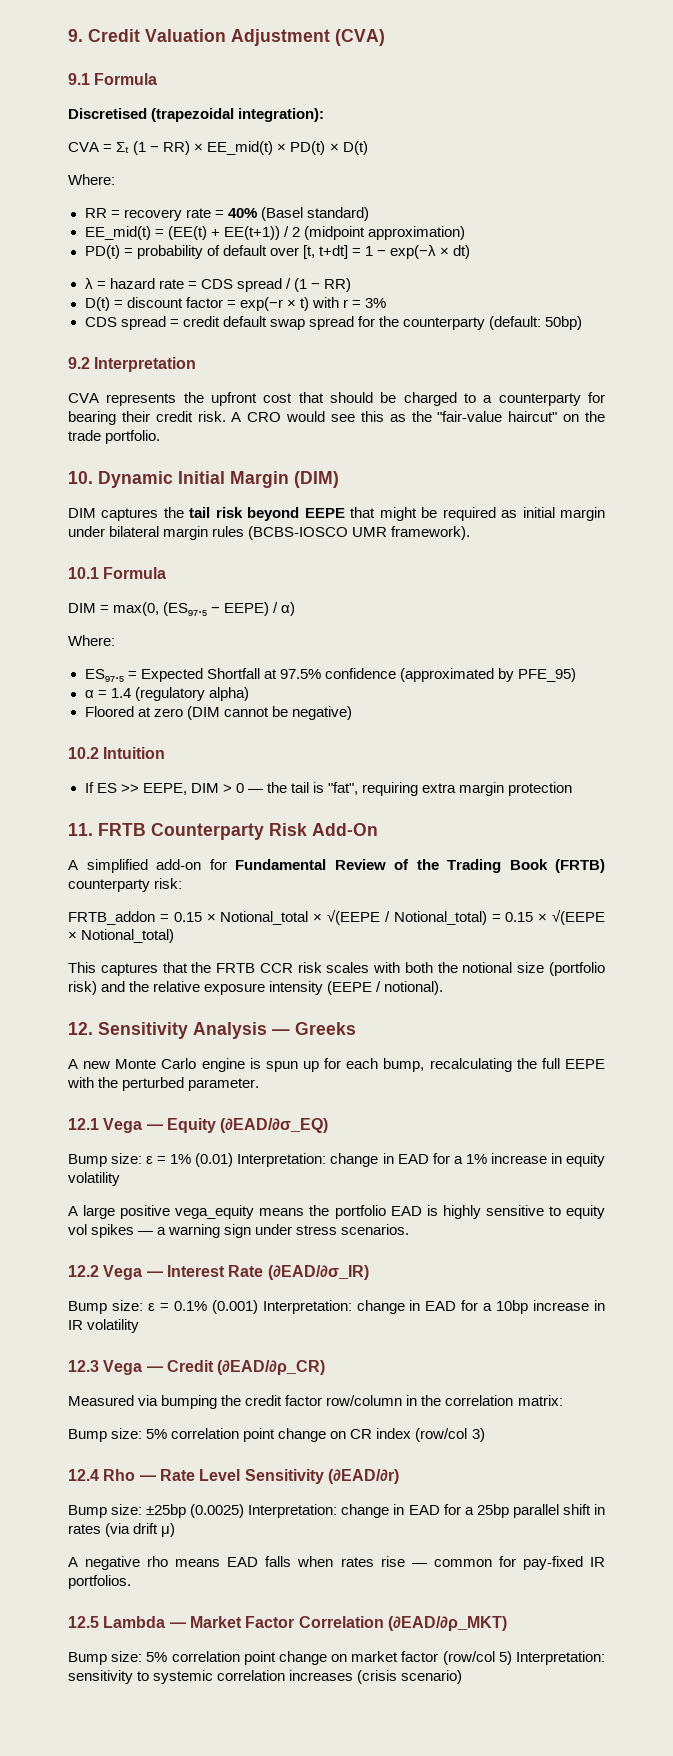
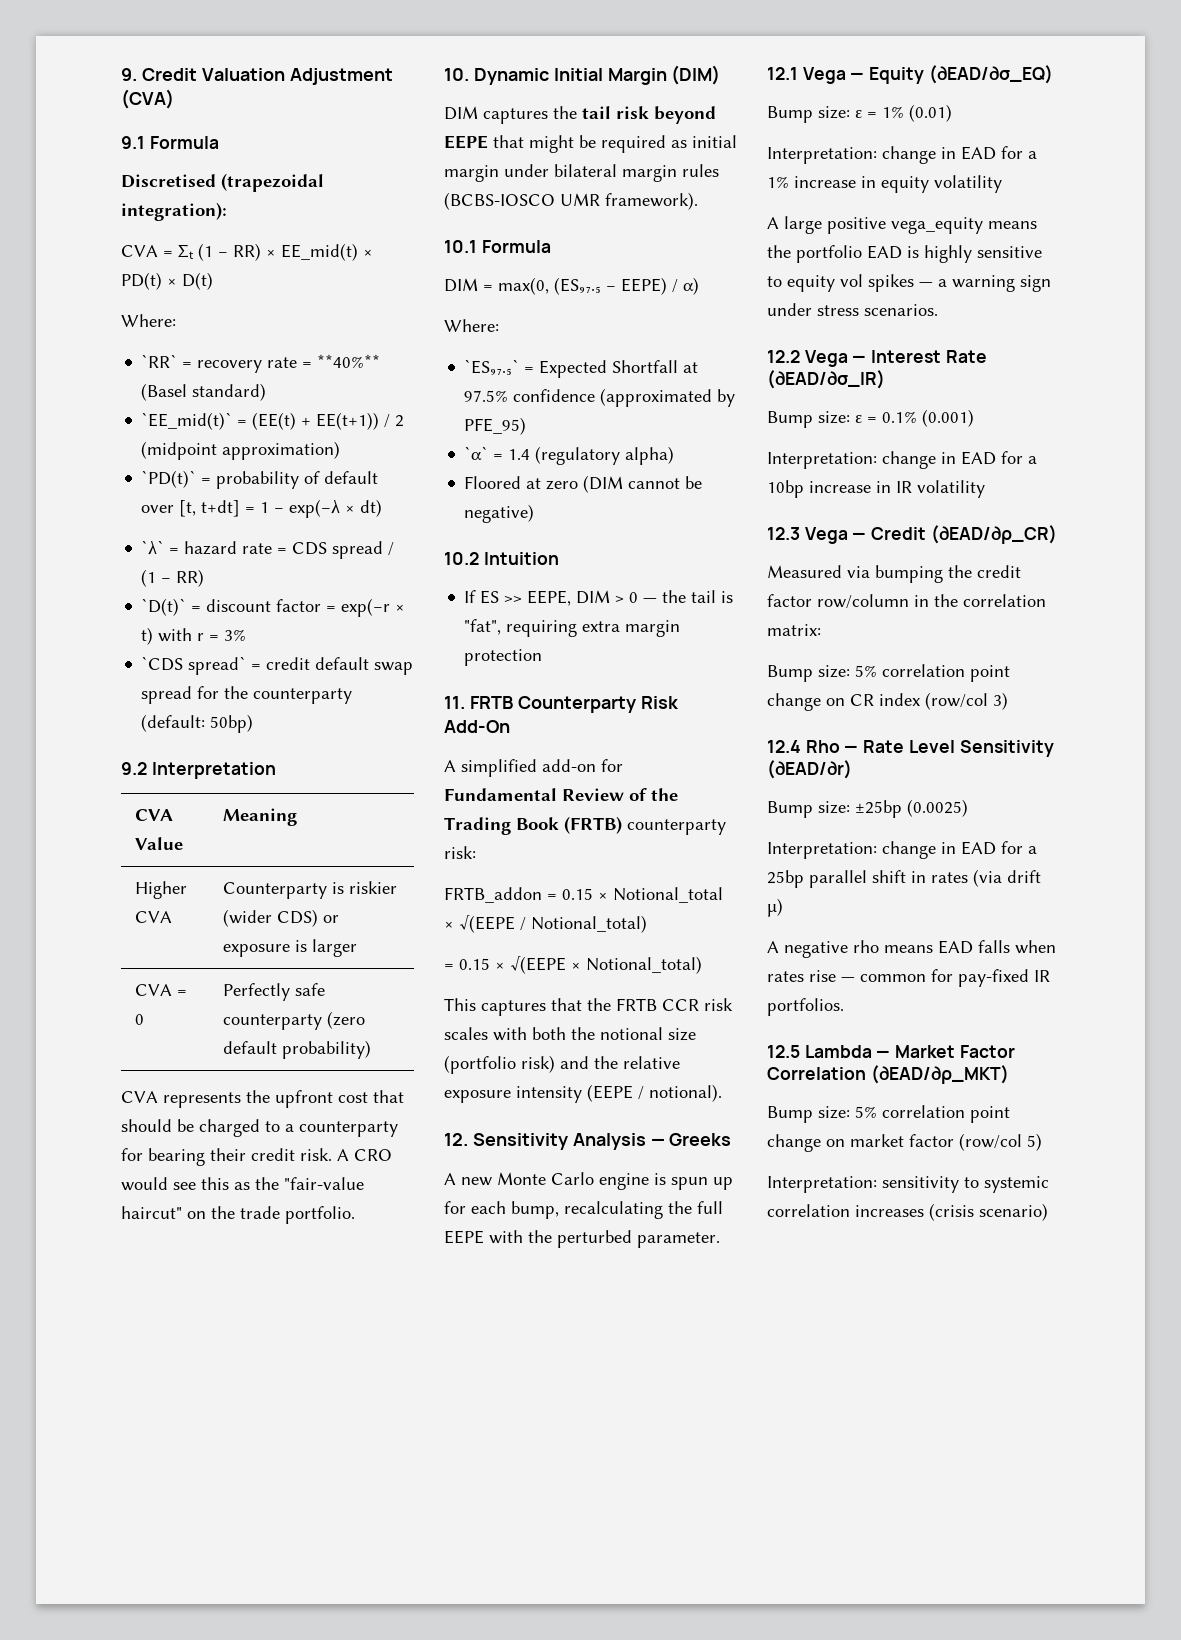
- RR = recovery rate = 40% (Basel standard)
+ `RR` = recovery rate = **40%** (Basel standard)
- EE_mid(t) = (EE(t) + EE(t+1)) / 2 (midpoint approximation)
+ `EE_mid(t)` = (EE(t) + EE(t+1)) / 2 (midpoint approximation)
- PD(t) = probability of default over [t, t+dt] = 1 − exp(−λ × dt)
+ `PD(t)` = probability of default over [t, t+dt] = 1 − exp(−λ × dt)
- λ = hazard rate = CDS spread / (1 − RR)
+ `λ` = hazard rate = CDS spread / (1 − RR)
- D(t) = discount factor = exp(−r × t) with r = 3%
+ `D(t)` = discount factor = exp(−r × t) with r = 3%
- CDS spread = credit default swap spread for the counterparty (default: 50bp)
+ `CDS spread` = credit default swap spread for the counterparty (default: 50bp)
+ CVA Value | Meaning
+ Higher CVA | Counterparty is riskier (wider CDS) or exposure is larger
+ CVA = 0 | Perfectly safe counterparty (zero default probability)
- ES₉₇.₅ = Expected Shortfall at 97.5% confidence (approximated by PFE_95)
+ `ES₉₇.₅` = Expected Shortfall at 97.5% confidence (approximated by PFE_95)
- α = 1.4 (regulatory alpha)
+ `α` = 1.4 (regulatory alpha)
- FRTB_addon = 0.15 × Notional_total × √(EEPE / Notional_total) = 0.15 × √(EEPE × Notional_total)
+ FRTB_addon = 0.15 × Notional_total × √(EEPE / Notional_total)
+ = 0.15 × √(EEPE × Notional_total)
- Bump size: ε = 1% (0.01) Interpretation: change in EAD for a 1% increase in equity volatility
+ Bump size: ε = 1% (0.01)
+ Interpretation: change in EAD for a 1% increase in equity volatility
- Bump size: ε = 0.1% (0.001) Interpretation: change in EAD for a 10bp increase in IR volatility
+ Bump size: ε = 0.1% (0.001)
+ Interpretation: change in EAD for a 10bp increase in IR volatility
- Bump size: ±25bp (0.0025) Interpretation: change in EAD for a 25bp parallel shift in rates (via drift μ)
+ Bump size: ±25bp (0.0025)
+ Interpretation: change in EAD for a 25bp parallel shift in rates (via drift μ)
- Bump size: 5% correlation point change on market factor (row/col 5) Interpretation: sensitivity to systemic correlation increases (crisis scenario)
+ Bump size: 5% correlation point change on market factor (row/col 5)
+ Interpretation: sensitivity to systemic correlation increases (crisis scenario)

